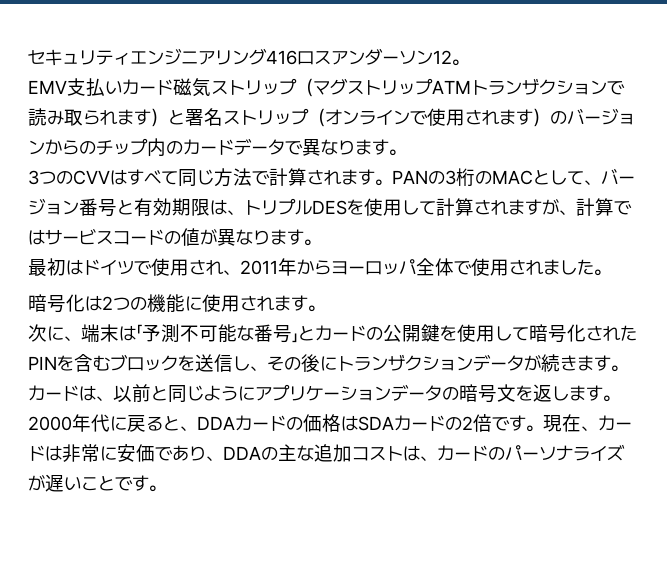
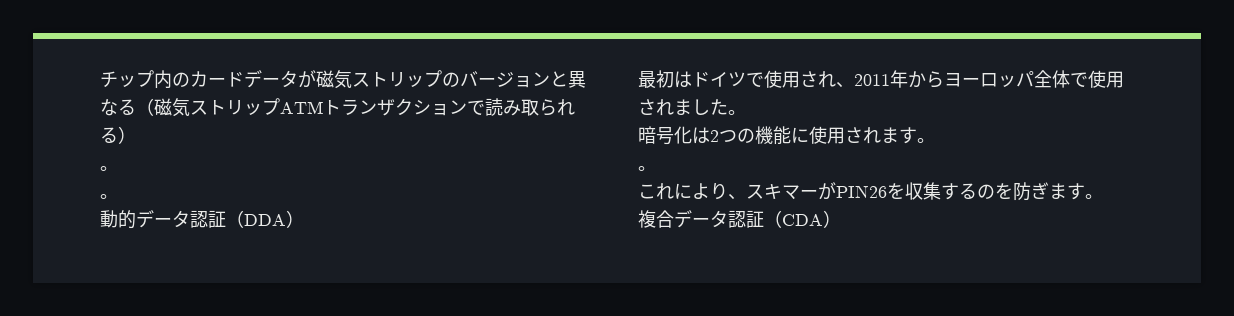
- セキュリティエンジニアリング416ロスアンダーソン12。
- EMV支払いカード磁気ストリップ（マグストリップATMトランザクションで読み取られます）と署名ストリップ（オンラインで使用されます）のバージョンからのチップ内のカードデータで異なります。
- 3つのCVVはすべて同じ方法で計算されます。PANの3桁のMACとして、バージョン番号と有効期限は、トリプルDESを使用して計算されますが、計算ではサービスコードの値が異なります。
+ チップ内のカードデータが磁気ストリップのバージョンと異なる（磁気ストリップATMトランザクションで読み取られる）
+ 。
+ 。
+ 動的データ認証（DDA）
  暗号化は2つの機能に使用されます。
- 次に、端末は「予測不可能な番号」とカードの公開鍵を使用して暗号化されたPINを含むブロックを送信し、その後にトランザクションデータが続きます。カードは、以前と同じようにアプリケーションデータの暗号文を返します。2000年代に戻ると、DDAカードの価格はSDAカードの2倍です。現在、カードは非常に安価であり、DDAの主な追加コストは、カードのパーソナライズが遅いことです。
+ 。
+ これにより、スキマーがPIN26を収集するのを防ぎます。
+ 複合データ認証（CDA）

